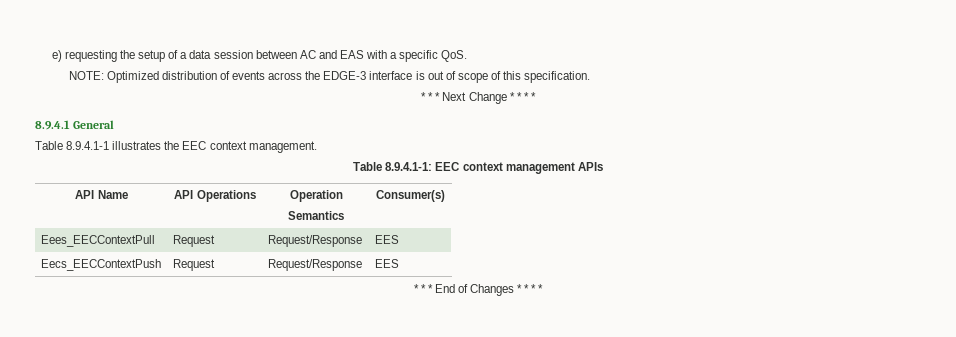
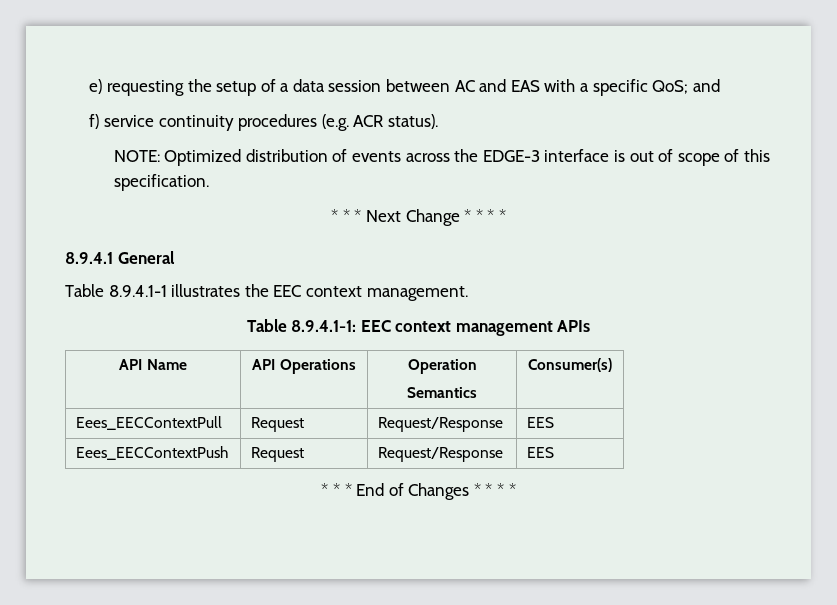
- e) requesting the setup of a data session between AC and EAS with a specific QoS.
+ e) requesting the setup of a data session between AC and EAS with a specific QoS; and
+ f) service continuity procedures (e.g. ACR status).
- Eecs_EECContextPush | Request | Request/Response | EES
+ Eees_EECContextPush | Request | Request/Response | EES

